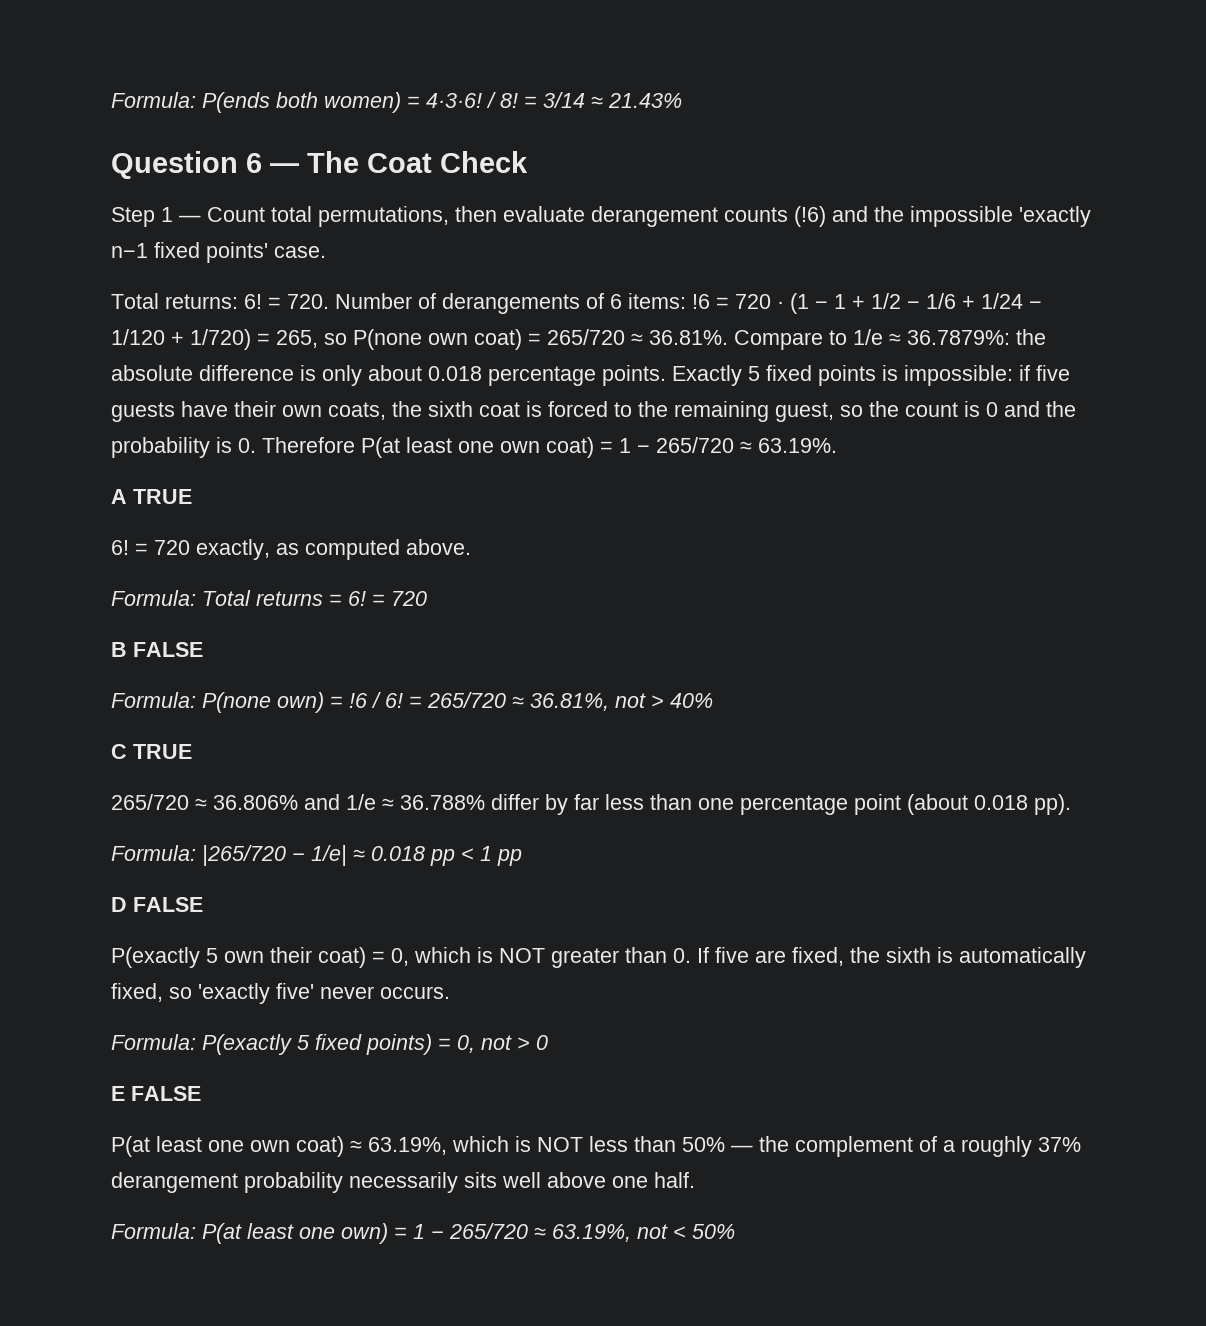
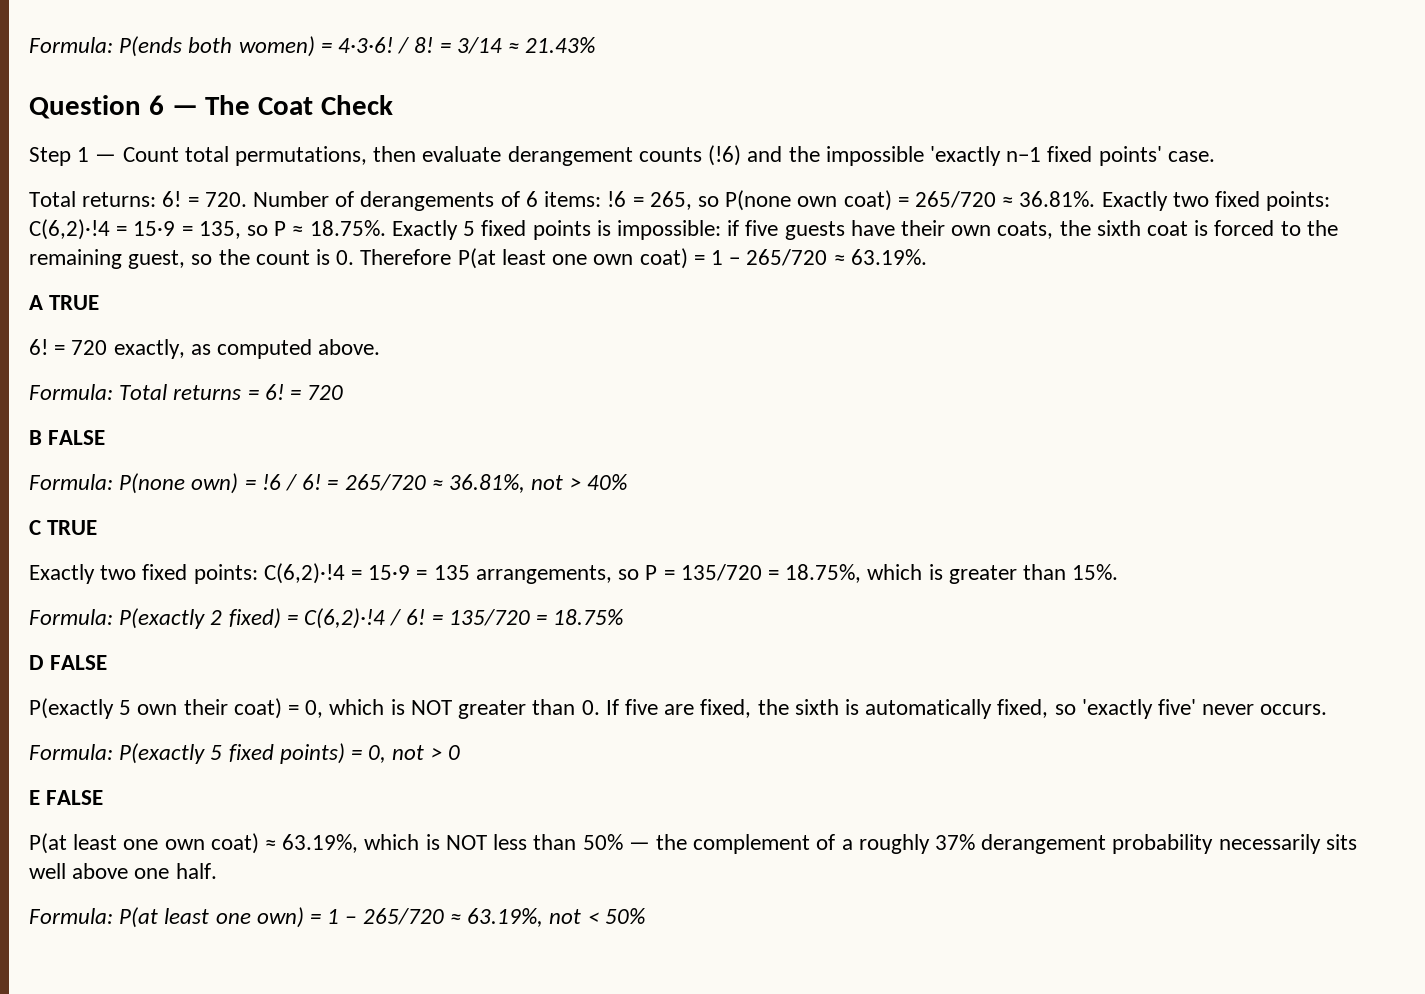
- = 720. Number of derangements of 6 items: !6 = 720 · (1 − 1 + 1/2 − 1/6 + 1/24 − 1/120 + 1/720) = 265, so P(none own coat) = 265/720 ≈ 36.81%. Compare to 1/e ≈ 36.7879%: the absolute difference is only about 0.018 percentage points. Exactly 5 fixed points is impossible: if five guests have their own coats, the sixth coat is forced to the remaining guest, so the count is 0 and the probability is 0. Therefore P(at least one own coat) = 1 − 265/720 ≈ 63.19%.
+ = 720. Number of derangements of 6 items: !6 = 265, so P(none own coat) = 265/720 ≈ 36.81%. Exactly two fixed points: C(6,2)·!4 = 15·9 = 135, so P ≈ 18.75%. Exactly 5 fixed points is impossible: if five guests have their own coats, the sixth coat is forced to the remaining guest, so the count is 0. Therefore P(at least one own coat) = 1 − 265/720 ≈ 63.19%.
- 265/720 ≈ 36.806% and 1/e ≈ 36.788% differ by far less than one percentage point (about 0.018 pp).
- Formula: |265/720 − 1/e| ≈ 0.018 pp < 1 pp
+ Exactly two fixed points: C(6,2)·!4 = 15·9 = 135 arrangements, so P = 135/720 = 18.75%, which is greater than 15%.
+ Formula: P(exactly 2 fixed) = C(6,2)·!4 / 6! = 135/720 = 18.75%

